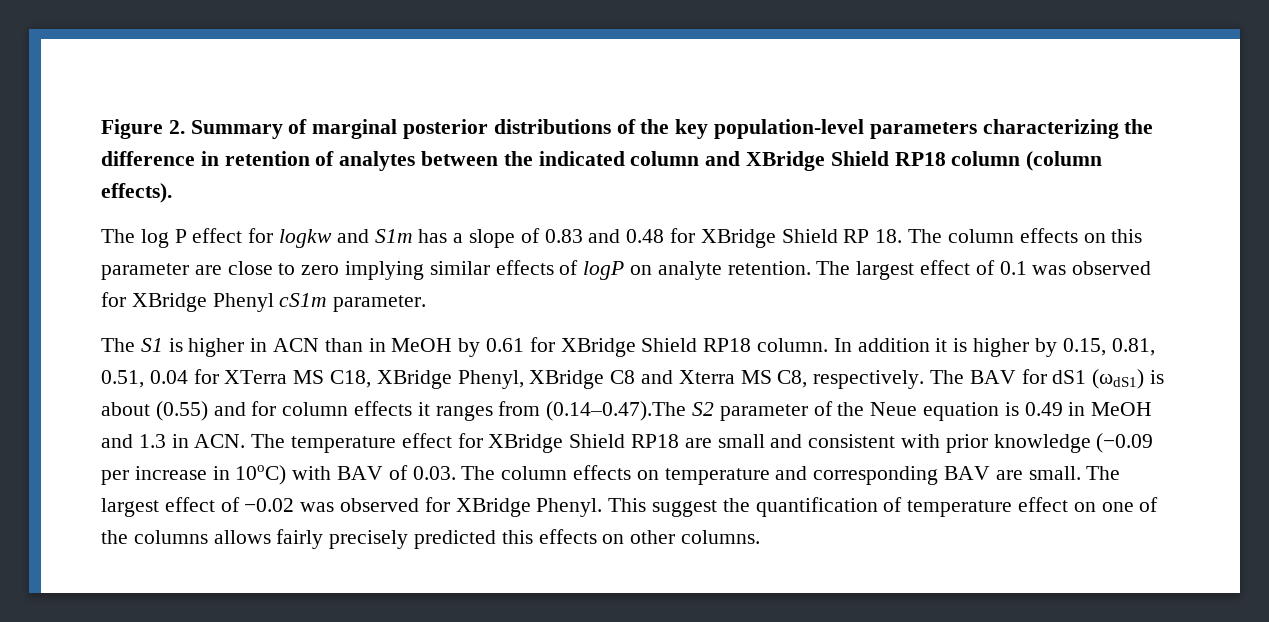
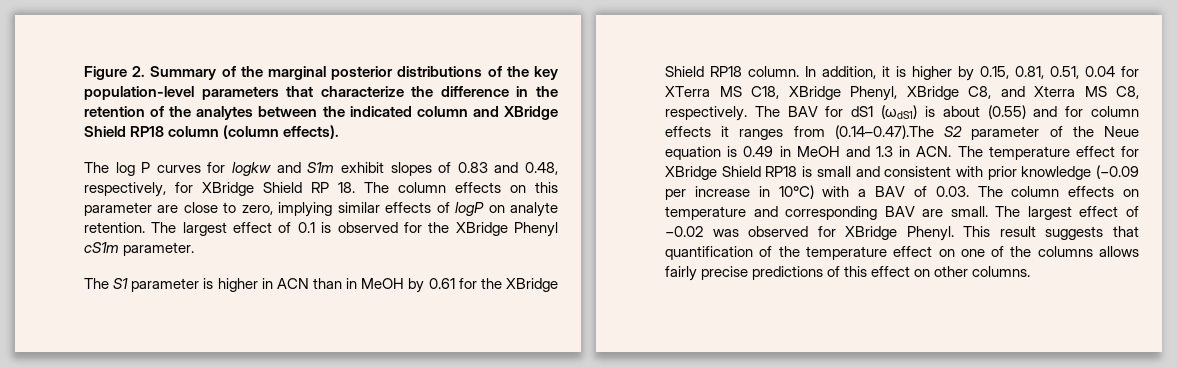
- Figure 2. Summary of marginal posterior distributions of the key population-level parameters characterizing the difference in retention of analytes between the indicated column and XBridge Shield RP18 column (column effects).
+ Figure 2. Summary of the marginal posterior distributions of the key population-level parameters that characterize the difference in the retention of the analytes between the indicated column and XBridge Shield RP18 column (column effects).
- The log P effect for logkw and S1m has a slope of 0.83 and 0.48 for XBridge Shield RP 18. The column effects on this parameter are close to zero implying similar effects of logP on analyte retention.
+ The log P curves for logkw and S1m exhibit slopes of 0.83 and 0.48, respectively, for XBridge Shield RP 18. The column effects on this parameter are close to zero, implying similar effects of logP on analyte retention.
- The largest effect of 0.1 was observed for XBridge Phenyl cS1m parameter.
+ The largest effect of 0.1 is observed for the XBridge Phenyl cS1m parameter.
- The S1 is higher in ACN than in MeOH by 0.61 for XBridge Shield RP18 column.
+ The S1 parameter is higher in ACN than in MeOH by 0.61 for the XBridge Shield RP18 column.
- In addition it is higher by 0.15, 0.81, 0.51, 0.04 for XTerra MS C18, XBridge Phenyl, XBridge C8 and Xterra MS C8, respectively.
+ In addition, it is higher by 0.15, 0.81, 0.51, 0.04 for XTerra MS C18, XBridge Phenyl, XBridge C8, and Xterra MS C8, respectively.
- The BAV for dS1 (ωdS1) is about (0.55) and for column effects it ranges from (0.14–0.47).The S2 parameter of the Neue equation is 0.49 in MeOH and 1.3 in ACN. The temperature effect for XBridge Shield RP18 are small and consistent with prior knowledge (−0.09 per increase in 10oC) with BAV of 0.03. The column effects on temperature and corresponding BAV are small.
+ The BAV for dS1 (ωdS1) is about (0.55) and for column effects it ranges from (0.14–0.47).The S2 parameter of the Neue equation is 0.49 in MeOH and 1.3 in ACN. The temperature effect for XBridge Shield RP18 is small and consistent with prior knowledge (−0.09 per increase in 10°C) with a BAV of 0.03. The column effects on temperature and corresponding BAV are small.
- This suggest the quantification of temperature effect on one of the columns allows fairly precisely predicted this effects on other columns.
+ This result suggests that quantification of the temperature effect on one of the columns allows fairly precise predictions of this effect on other columns.

